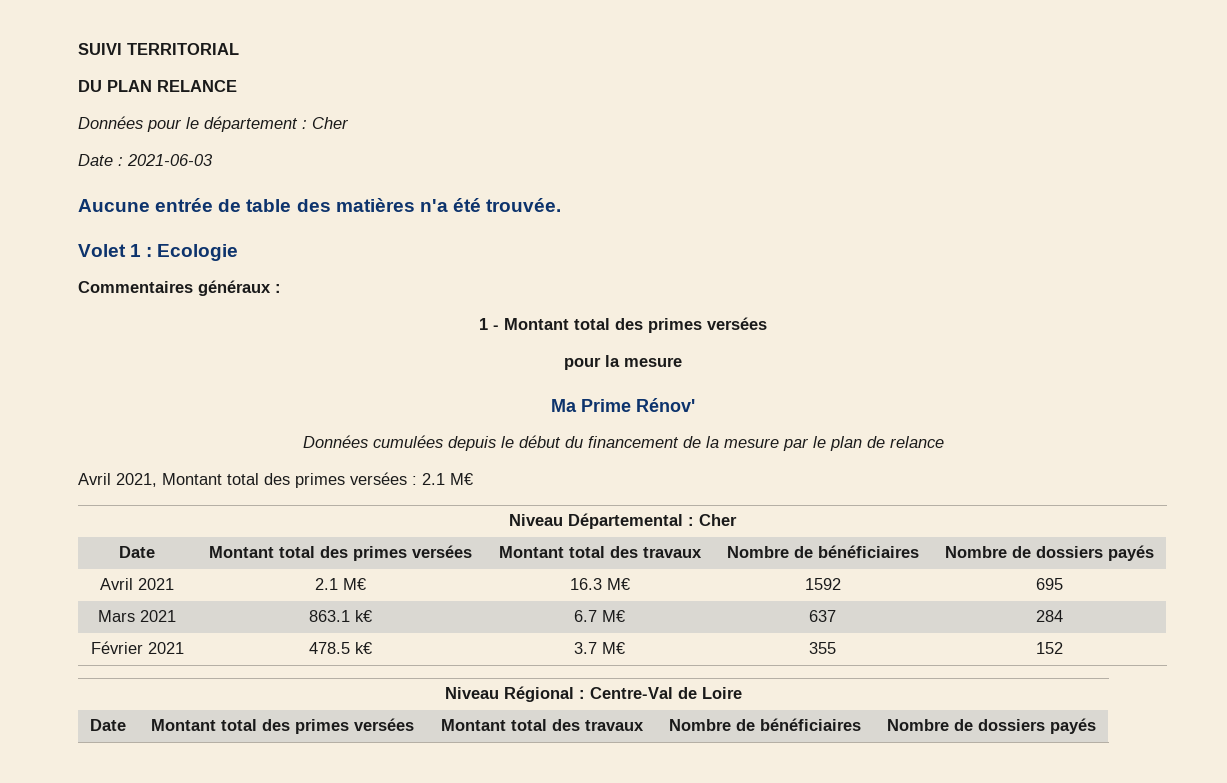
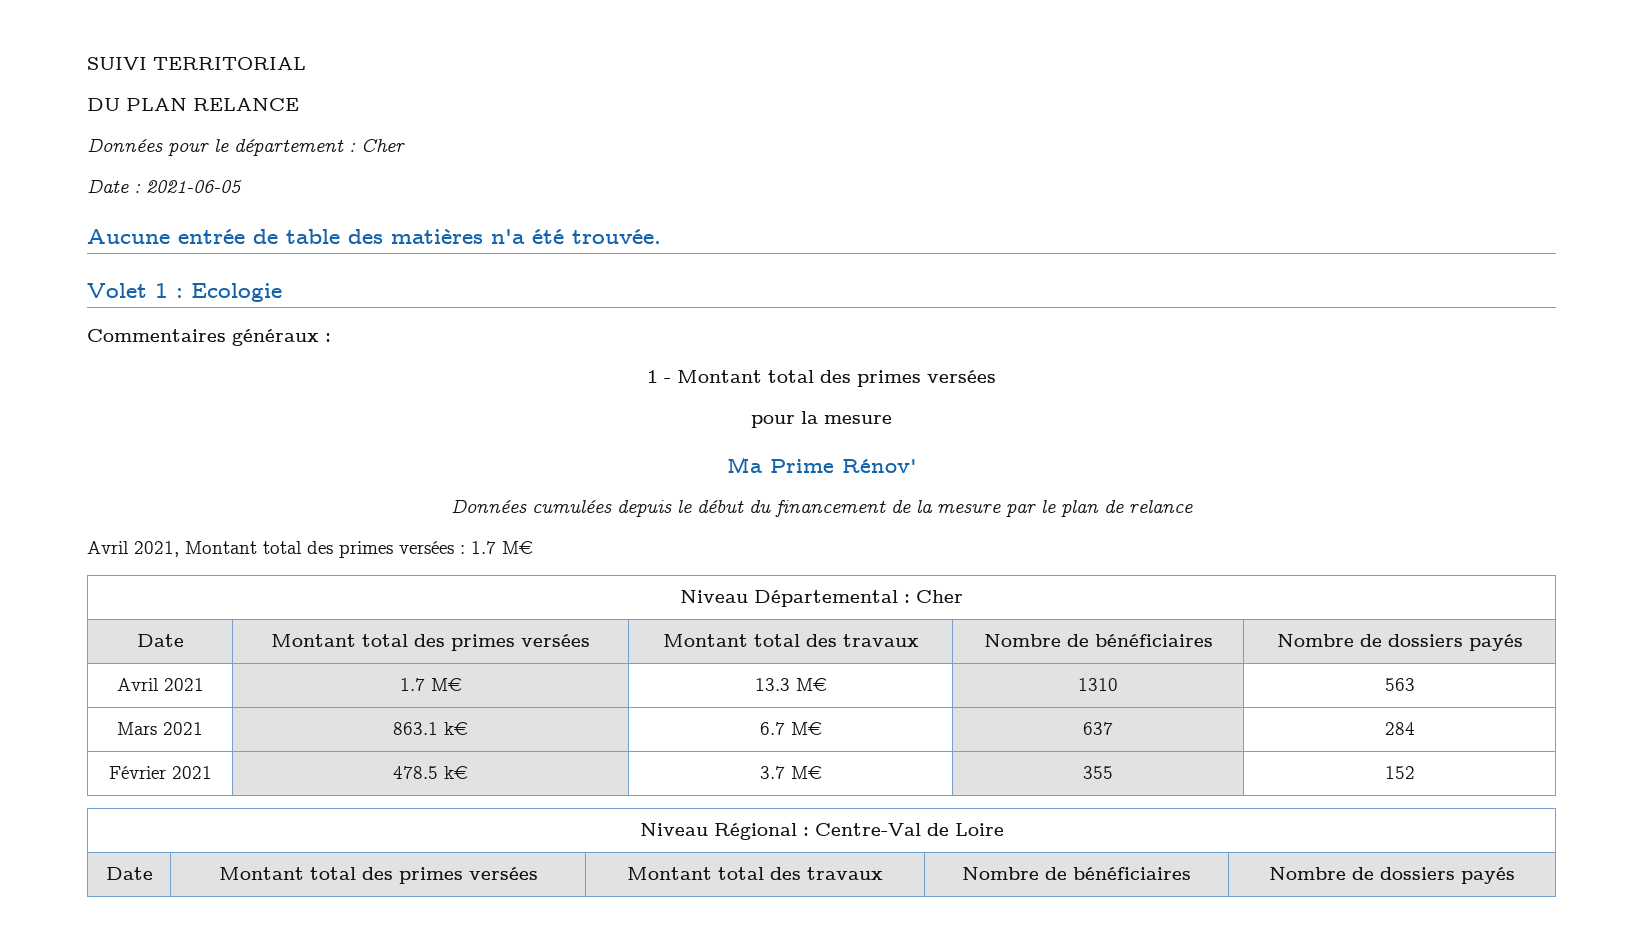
- Date : 2021-06-03
+ Date : 2021-06-05
- Avril 2021, Montant total des primes versées : 2.1 M€
+ Avril 2021, Montant total des primes versées : 1.7 M€
- Avril 2021 | 2.1 M€ | 16.3 M€ | 1592 | 695
+ Avril 2021 | 1.7 M€ | 13.3 M€ | 1310 | 563

